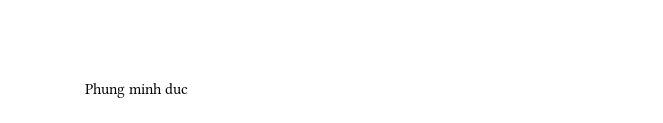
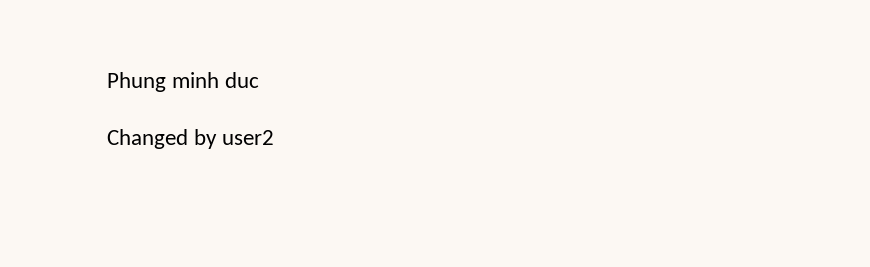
+ Changed by user2

